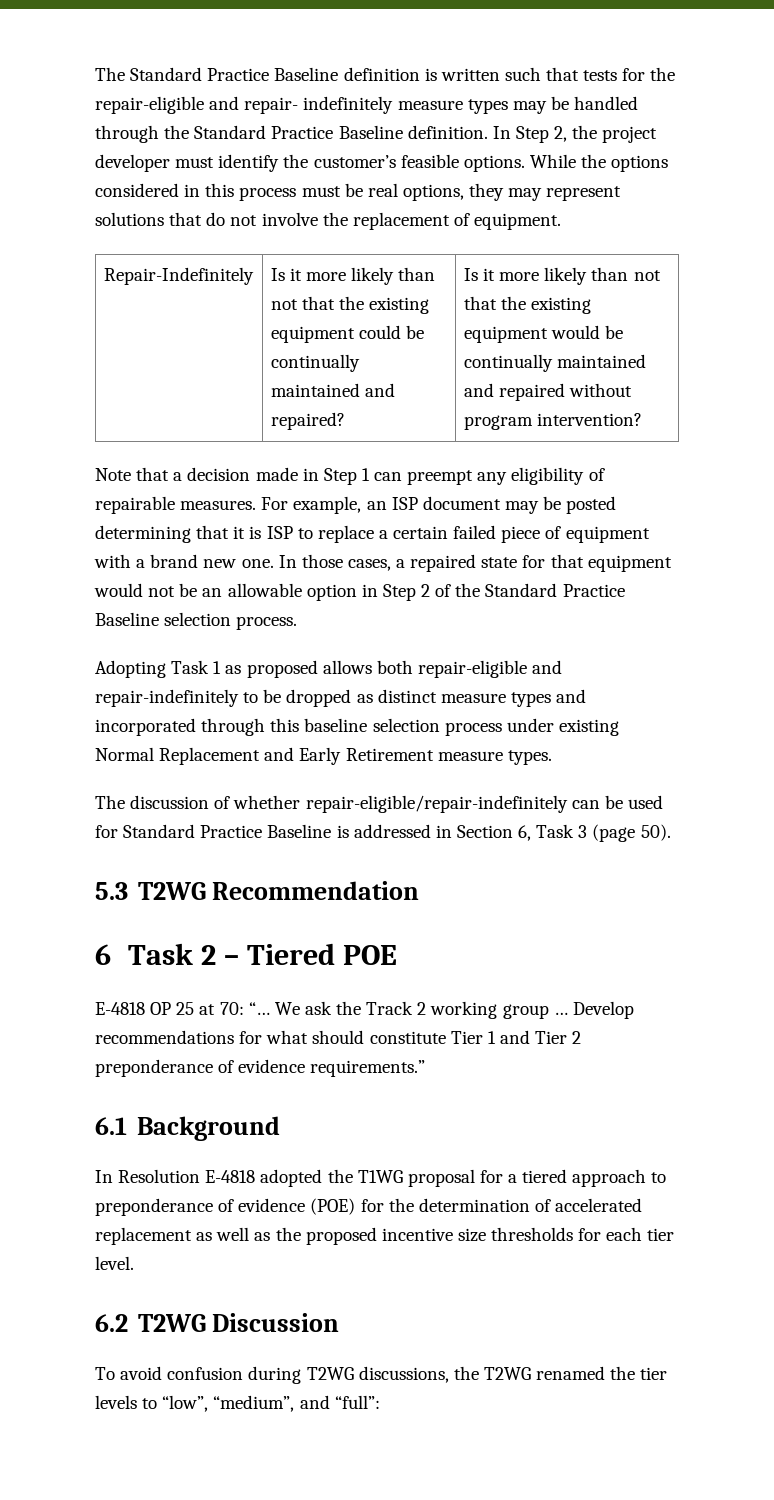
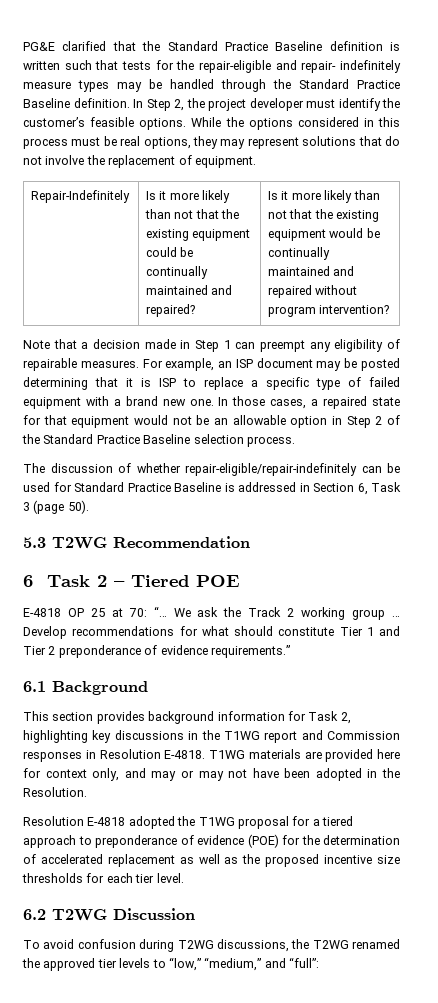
- The Standard Practice Baseline definition is written such that tests for the repair-eligible and repair- indefinitely measure types may be handled through the Standard Practice Baseline definition.
+ PG&E clarified that the Standard Practice Baseline definition is written such that tests for the repair-eligible and repair- indefinitely measure types may be handled through the Standard Practice Baseline definition.
- For example, an ISP document may be posted determining that it is ISP to replace a certain failed piece of equipment with a brand new one.
+ For example, an ISP document may be posted determining that it is ISP to replace a specific type of failed equipment with a brand new one.
- Adopting Task 1 as proposed allows both repair-eligible and repair-indefinitely to be dropped as distinct measure types and incorporated through this baseline selection process under existing Normal Replacement and Early Retirement measure types.
- In Resolution E-4818 adopted the T1WG proposal for a tiered approach to preponderance of evidence (POE) for the determination of accelerated replacement as well as the proposed incentive size thresholds for each tier level.
+ This section provides background information for Task 2, highlighting key discussions in the T1WG report and Commission responses in Resolution E-4818. T1WG materials are provided here for context only, and may or may not have been adopted in the Resolution.
+ Resolution E-4818 adopted the T1WG proposal for a tiered approach to preponderance of evidence (POE) for the determination of accelerated replacement as well as the proposed incentive size thresholds for each tier level.
- To avoid confusion during T2WG discussions, the T2WG renamed the tier levels to “low”, “medium”, and “full”:
+ To avoid confusion during T2WG discussions, the T2WG renamed the approved tier levels to “low,” “medium,” and “full”:

